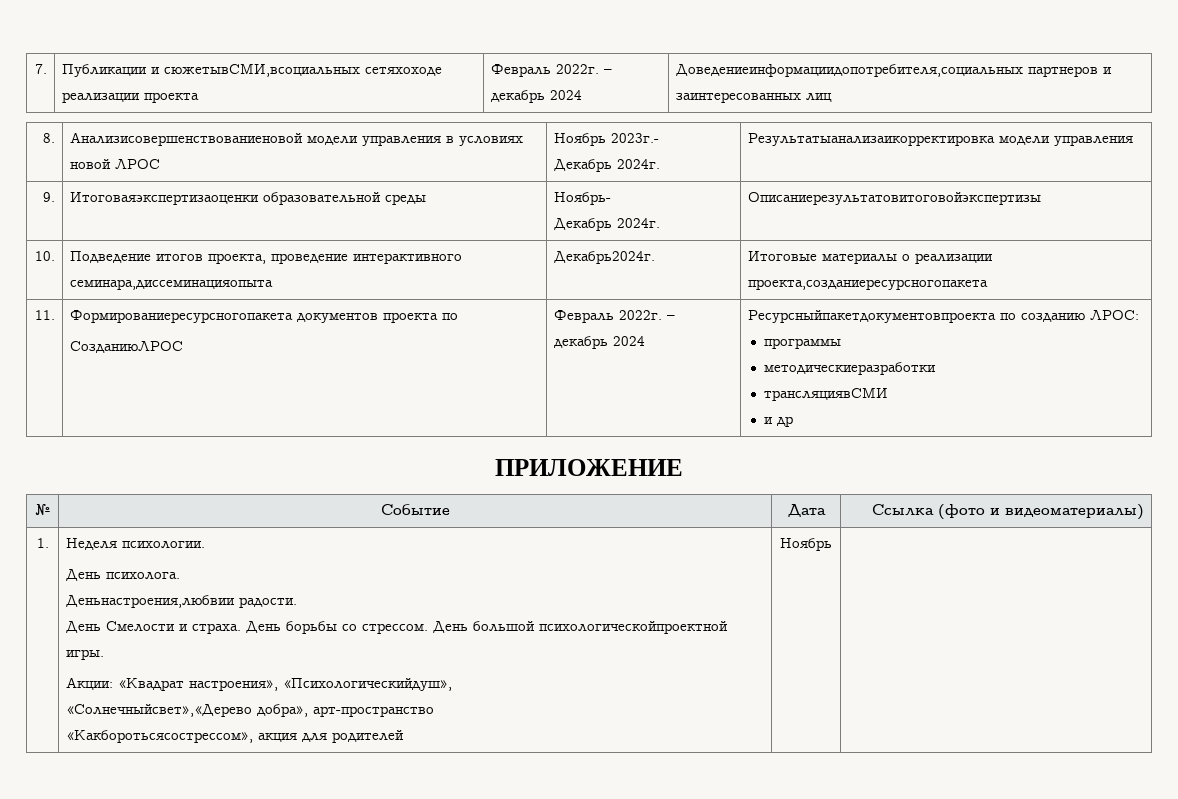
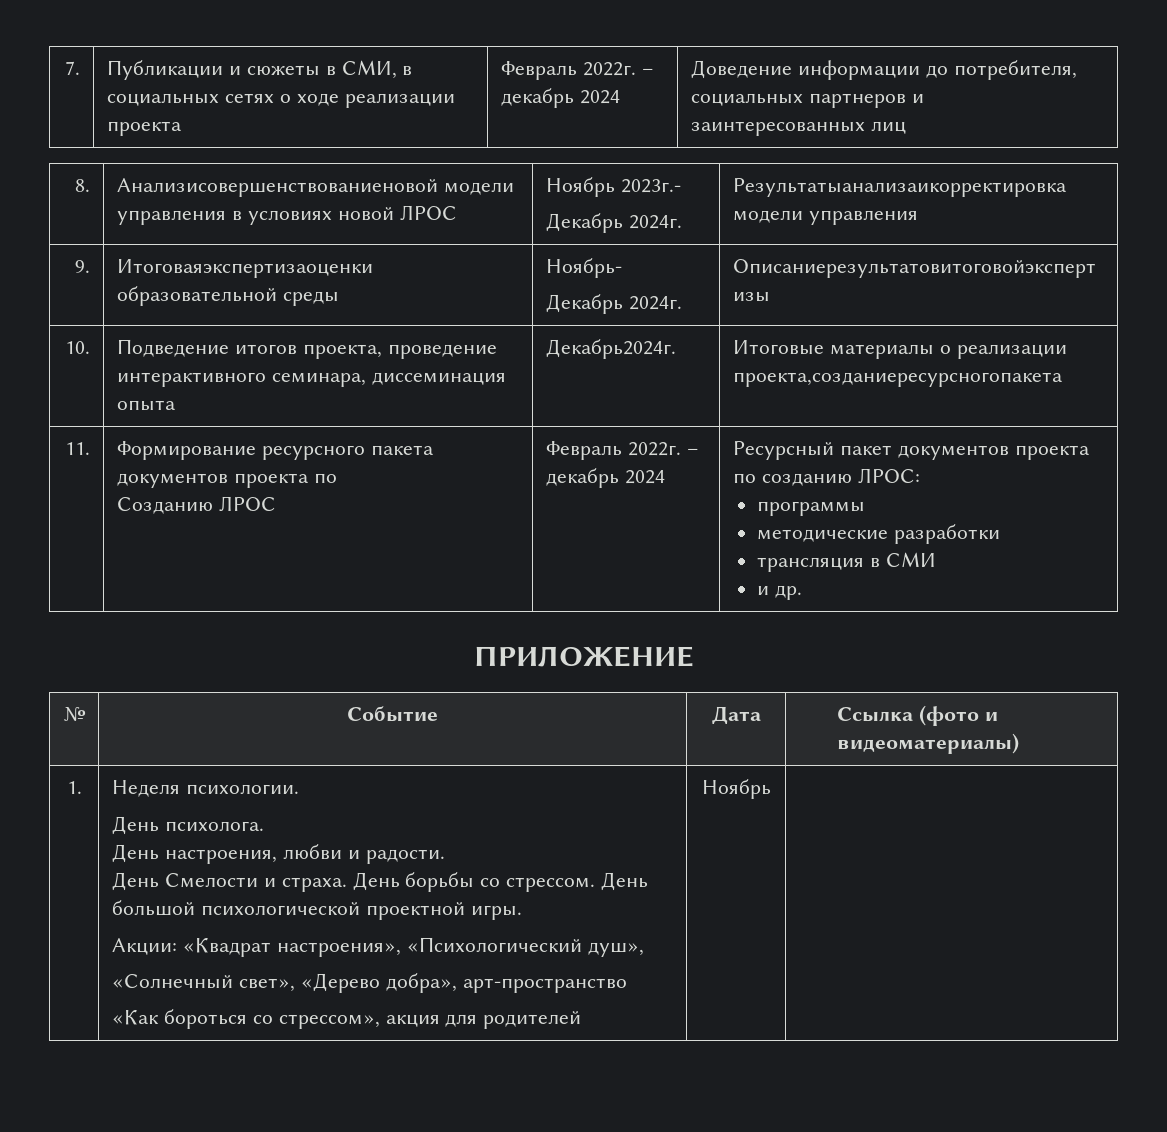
- 7. | Публикации и сюжетывСМИ,всоциальных сетяхоходе реализации проекта | Февраль 2022г. – декабрь 2024 | Доведениеинформациидопотребителя,социальных партнеров и заинтересованных лиц
+ 7. | Публикации и сюжеты в СМИ, в социальных сетях о ходе реализации проекта | Февраль 2022г. – декабрь 2024 | Доведение информации до потребителя, социальных партнеров и заинтересованных лиц
- 10. | Подведение итогов проекта, проведение интерактивного семинара,диссеминацияопыта | Декабрь2024г. | Итоговые материалы о реализации проекта,созданиересурсногопакета
+ 10. | Подведение итогов проекта, проведение интерактивного семинара, диссеминация опыта | Декабрь2024г. | Итоговые материалы о реализации проекта,созданиересурсногопакета
- 11. | Формированиересурсногопакета документов проекта по
- СозданиюЛРОС | Февраль 2022г. – декабрь 2024 | Ресурсныйпакетдокументовпроекта по созданию ЛРОС:
+ 11. | Формирование ресурсного пакета документов проекта по
+ Созданию ЛРОС | Февраль 2022г. – декабрь 2024 | Ресурсный пакет документов проекта по созданию ЛРОС:
  программы
- методическиеразработки
- трансляциявСМИ
- и др
+ методические разработки
+ трансляция в СМИ
+ и др.
- Деньнастроения,любвии радости.
+ День настроения, любви и радости.
- День большой психологическойпроектной игры.
+ День большой психологической проектной игры.
- Акции: «Квадрат настроения», «Психологическийдуш»,
- «Солнечныйсвет»,«Дерево добра», арт-пространство
- «Какборотьсясострессом», акция для родителей
+ Акции: «Квадрат настроения», «Психологический душ»,
+ «Солнечный свет», «Дерево добра», арт-пространство
+ «Как бороться со стрессом», акция для родителей

